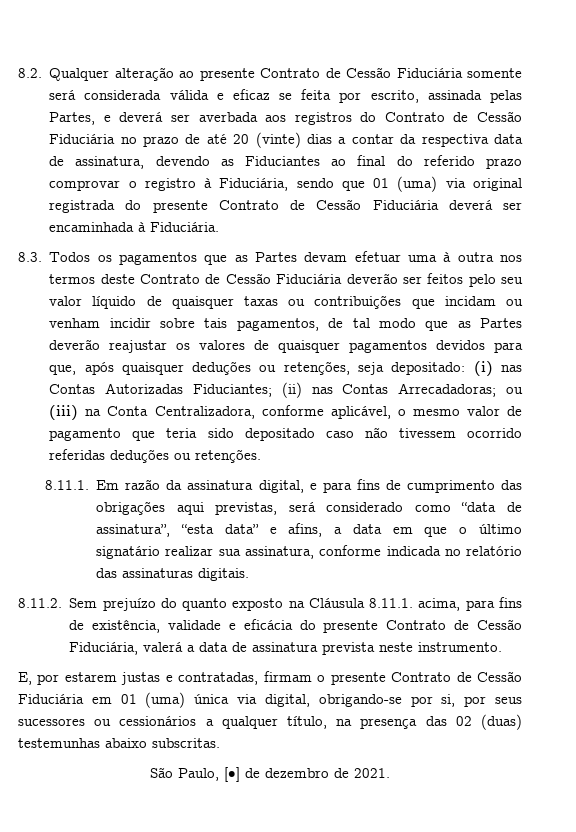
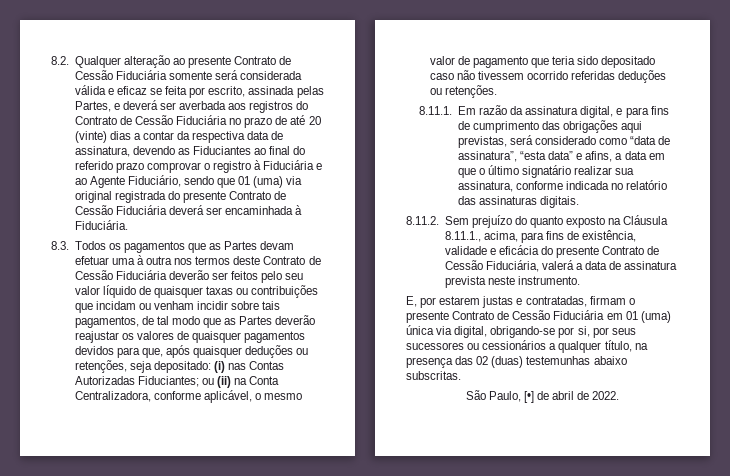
- 8.2. Qualquer alteração ao presente Contrato de Cessão Fiduciária somente será considerada válida e eficaz se feita por escrito, assinada pelas Partes, e deverá ser averbada aos registros do Contrato de Cessão Fiduciária no prazo de até 20 (vinte) dias a contar da respectiva data de assinatura, devendo as Fiduciantes ao final do referido prazo comprovar o registro à Fiduciária, sendo que 01 (uma) via original registrada do presente Contrato de Cessão Fiduciária deverá ser encaminhada à Fiduciária.
+ 8.2. Qualquer alteração ao presente Contrato de Cessão Fiduciária somente será considerada válida e eficaz se feita por escrito, assinada pelas Partes, e deverá ser averbada aos registros do Contrato de Cessão Fiduciária no prazo de até 20 (vinte) dias a contar da respectiva data de assinatura, devendo as Fiduciantes ao final do referido prazo comprovar o registro à Fiduciária e ao Agente Fiduciário, sendo que 01 (uma) via original registrada do presente Contrato de Cessão Fiduciária deverá ser encaminhada à Fiduciária.
- (ii) nas Contas Arrecadadoras; ou (iii) na Conta Centralizadora, conforme aplicável, o mesmo valor de pagamento que teria sido depositado caso não tivessem ocorrido referidas deduções ou retenções.
+ ou (ii) na Conta Centralizadora, conforme aplicável, o mesmo valor de pagamento que teria sido depositado caso não tivessem ocorrido referidas deduções ou retenções.
- 8.11.2. Sem prejuízo do quanto exposto na Cláusula 8.11.1. acima, para fins de existência, validade e eficácia do presente Contrato de Cessão Fiduciária, valerá a data de assinatura prevista neste instrumento.
+ 8.11.2. Sem prejuízo do quanto exposto na Cláusula 8.11.1., acima, para fins de existência, validade e eficácia do presente Contrato de Cessão Fiduciária, valerá a data de assinatura prevista neste instrumento.
- São Paulo, [•] de dezembro de 2021.
+ São Paulo, [•] de abril de 2022.

